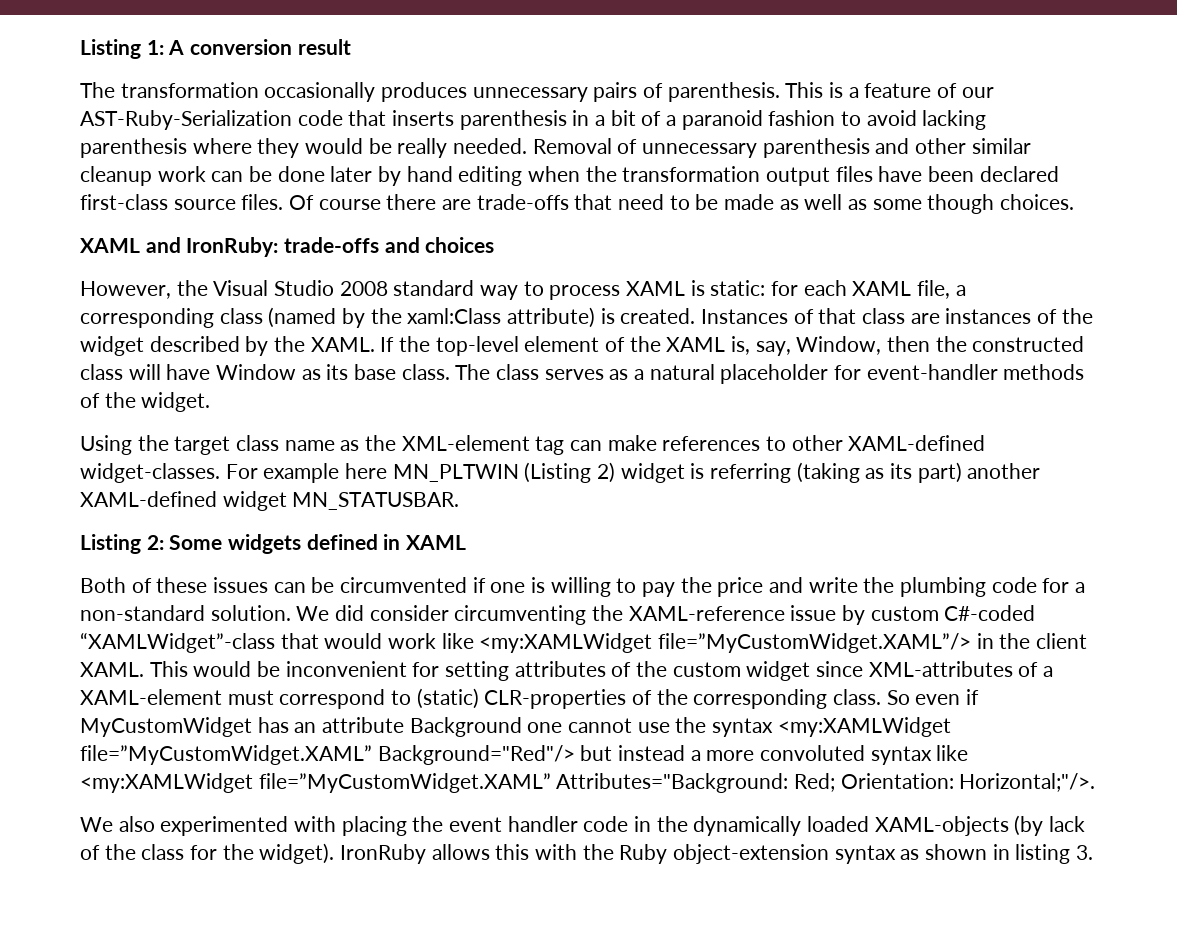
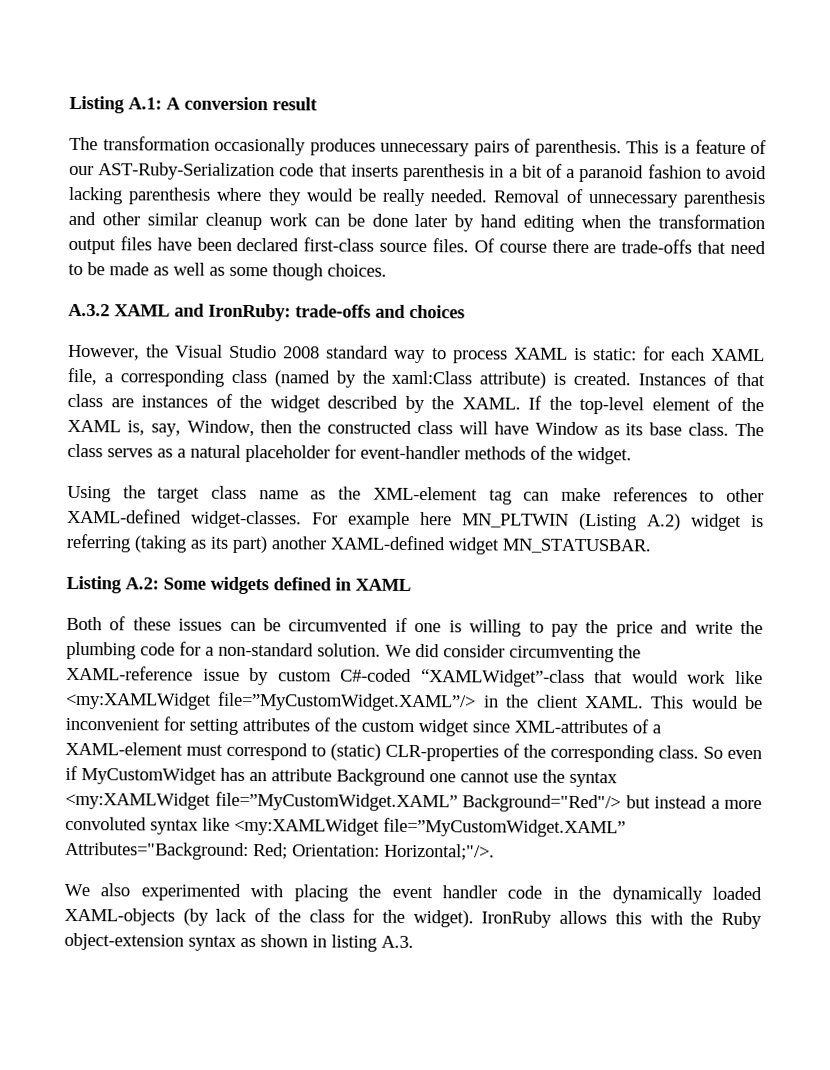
- Listing 1: A conversion result
+ Listing A.1: A conversion result
- XAML and IronRuby: trade-offs and choices
+ A.3.2 XAML and IronRuby: trade-offs and choices
- For example here MN_PLTWIN (Listing 2) widget is referring (taking as its part) another XAML-defined widget MN_STATUSBAR.
+ For example here MN_PLTWIN (Listing A.2) widget is referring (taking as its part) another XAML-defined widget MN_STATUSBAR.
- Listing 2: Some widgets defined in XAML
+ Listing A.2: Some widgets defined in XAML
- IronRuby allows this with the Ruby object-extension syntax as shown in listing 3.
+ IronRuby allows this with the Ruby object-extension syntax as shown in listing A.3.

